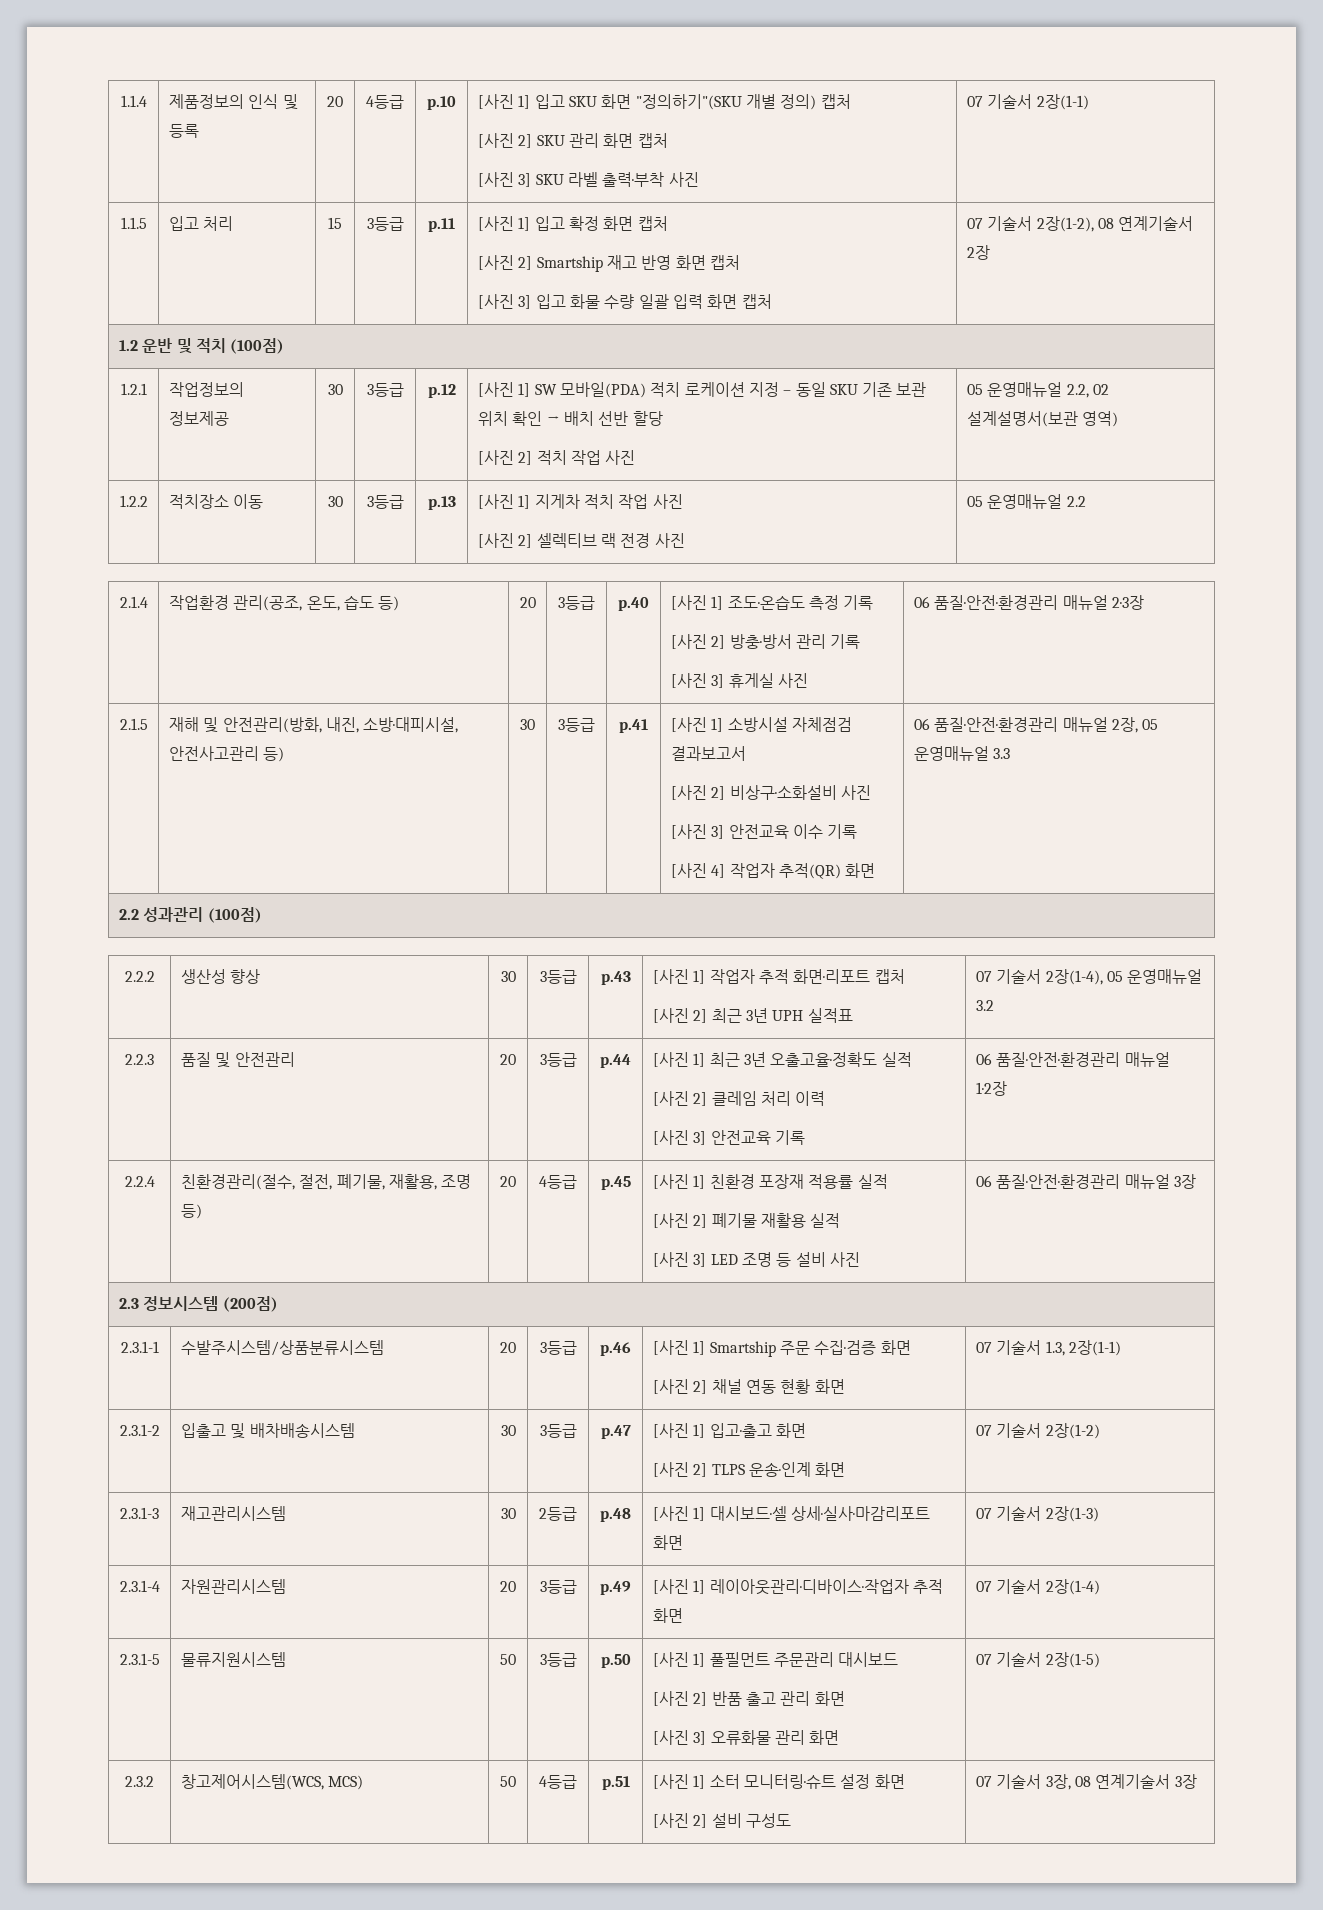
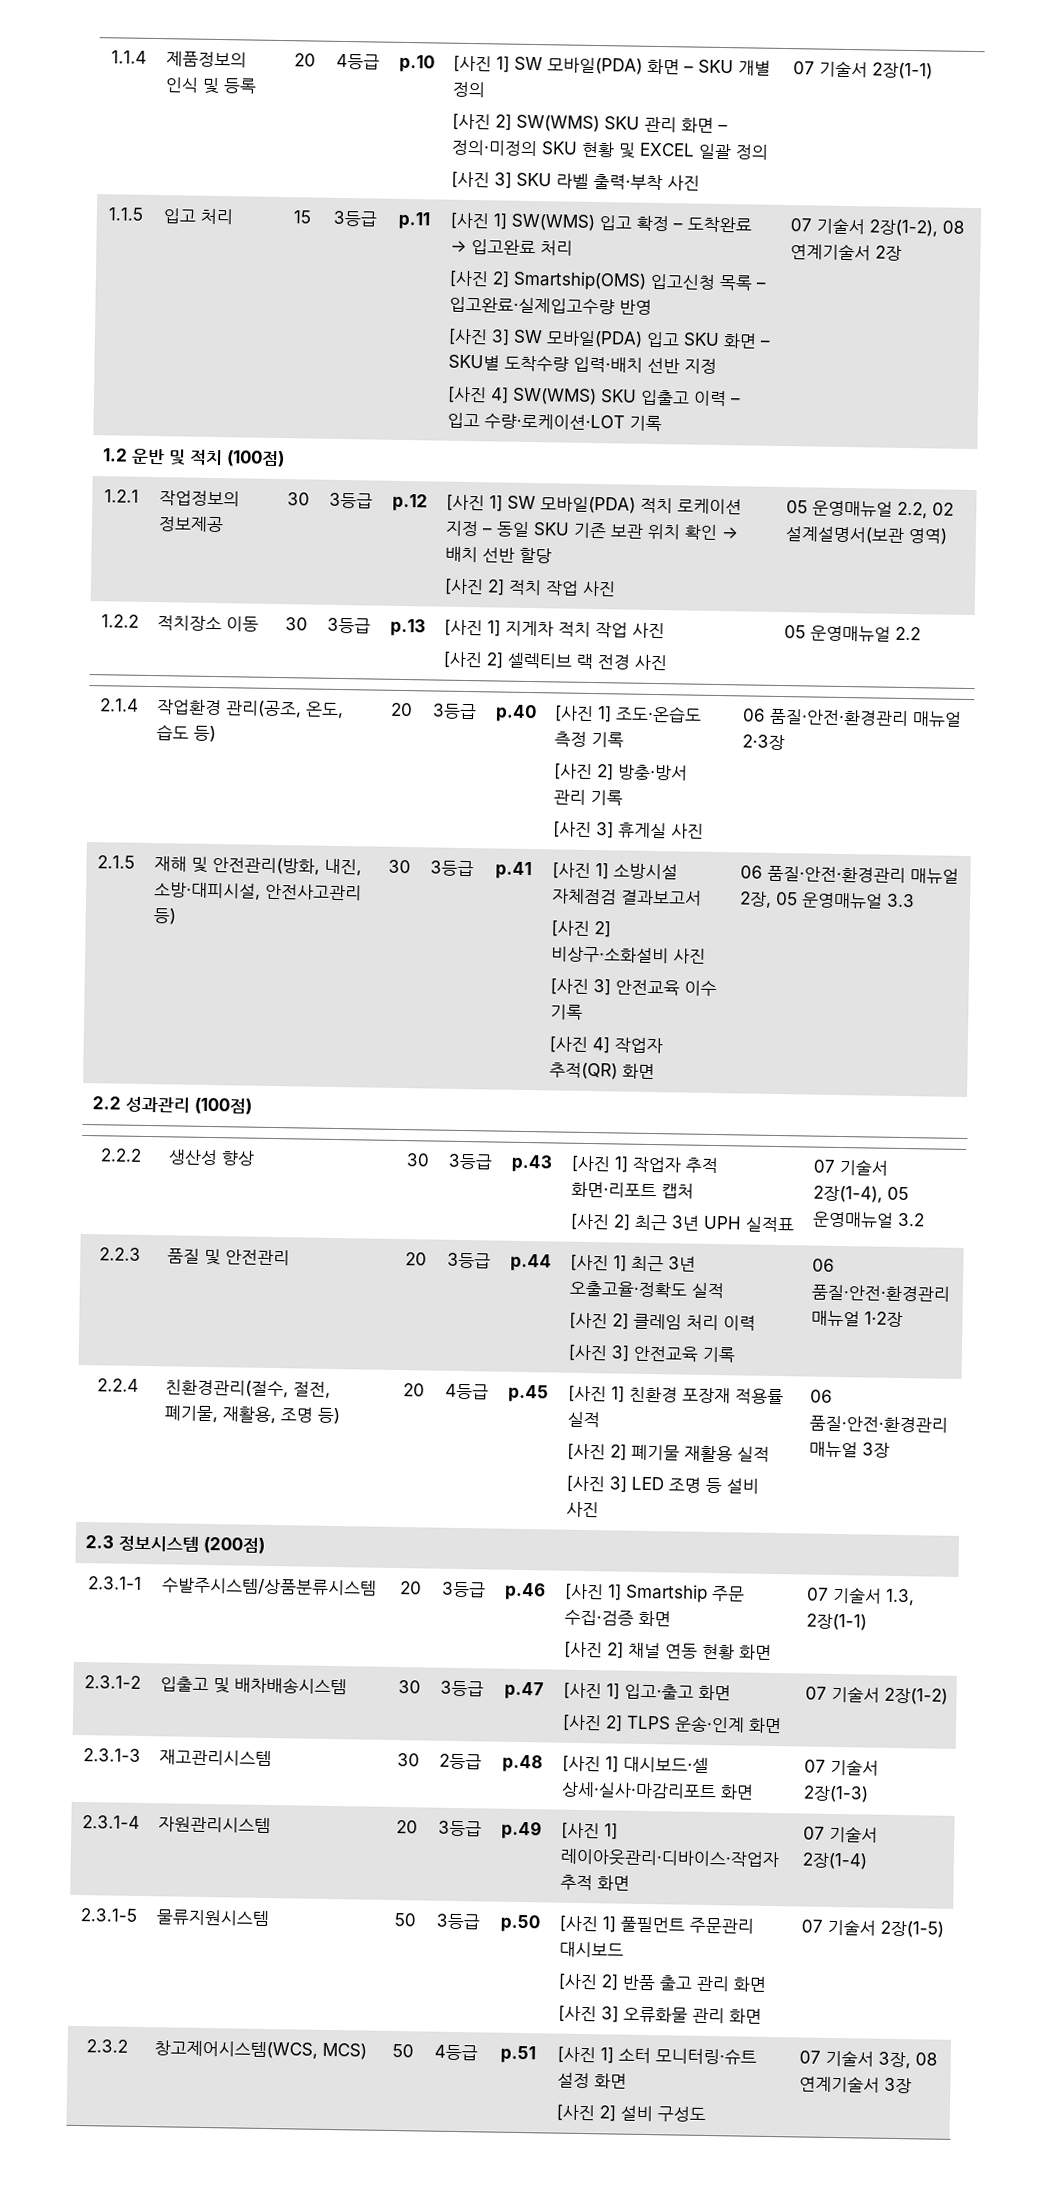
- 1.1.4 | 제품정보의 인식 및 등록 | 20 | 4등급 | p.10 | [사진 1] 입고 SKU 화면 "정의하기"(SKU 개별 정의) 캡처
- [사진 2] SKU 관리 화면 캡처
+ 1.1.4 | 제품정보의 인식 및 등록 | 20 | 4등급 | p.10 | [사진 1] SW 모바일(PDA) 화면 – SKU 개별 정의
+ [사진 2] SW(WMS) SKU 관리 화면 – 정의·미정의 SKU 현황 및 EXCEL 일괄 정의
- [사진 1] 입고 확정 화면 캡처
- [사진 2] Smartship 재고 반영 화면 캡처
- [사진 3] 입고 화물 수량 일괄 입력 화면 캡처
+ [사진 1] SW(WMS) 입고 확정 – 도착완료 → 입고완료 처리
+ [사진 2] Smartship(OMS) 입고신청 목록 – 입고완료·실제입고수량 반영
+ [사진 3] SW 모바일(PDA) 입고 SKU 화면 – SKU별 도착수량 입력·배치 선반 지정
+ [사진 4] SW(WMS) SKU 입출고 이력 – 입고 수량·로케이션·LOT 기록

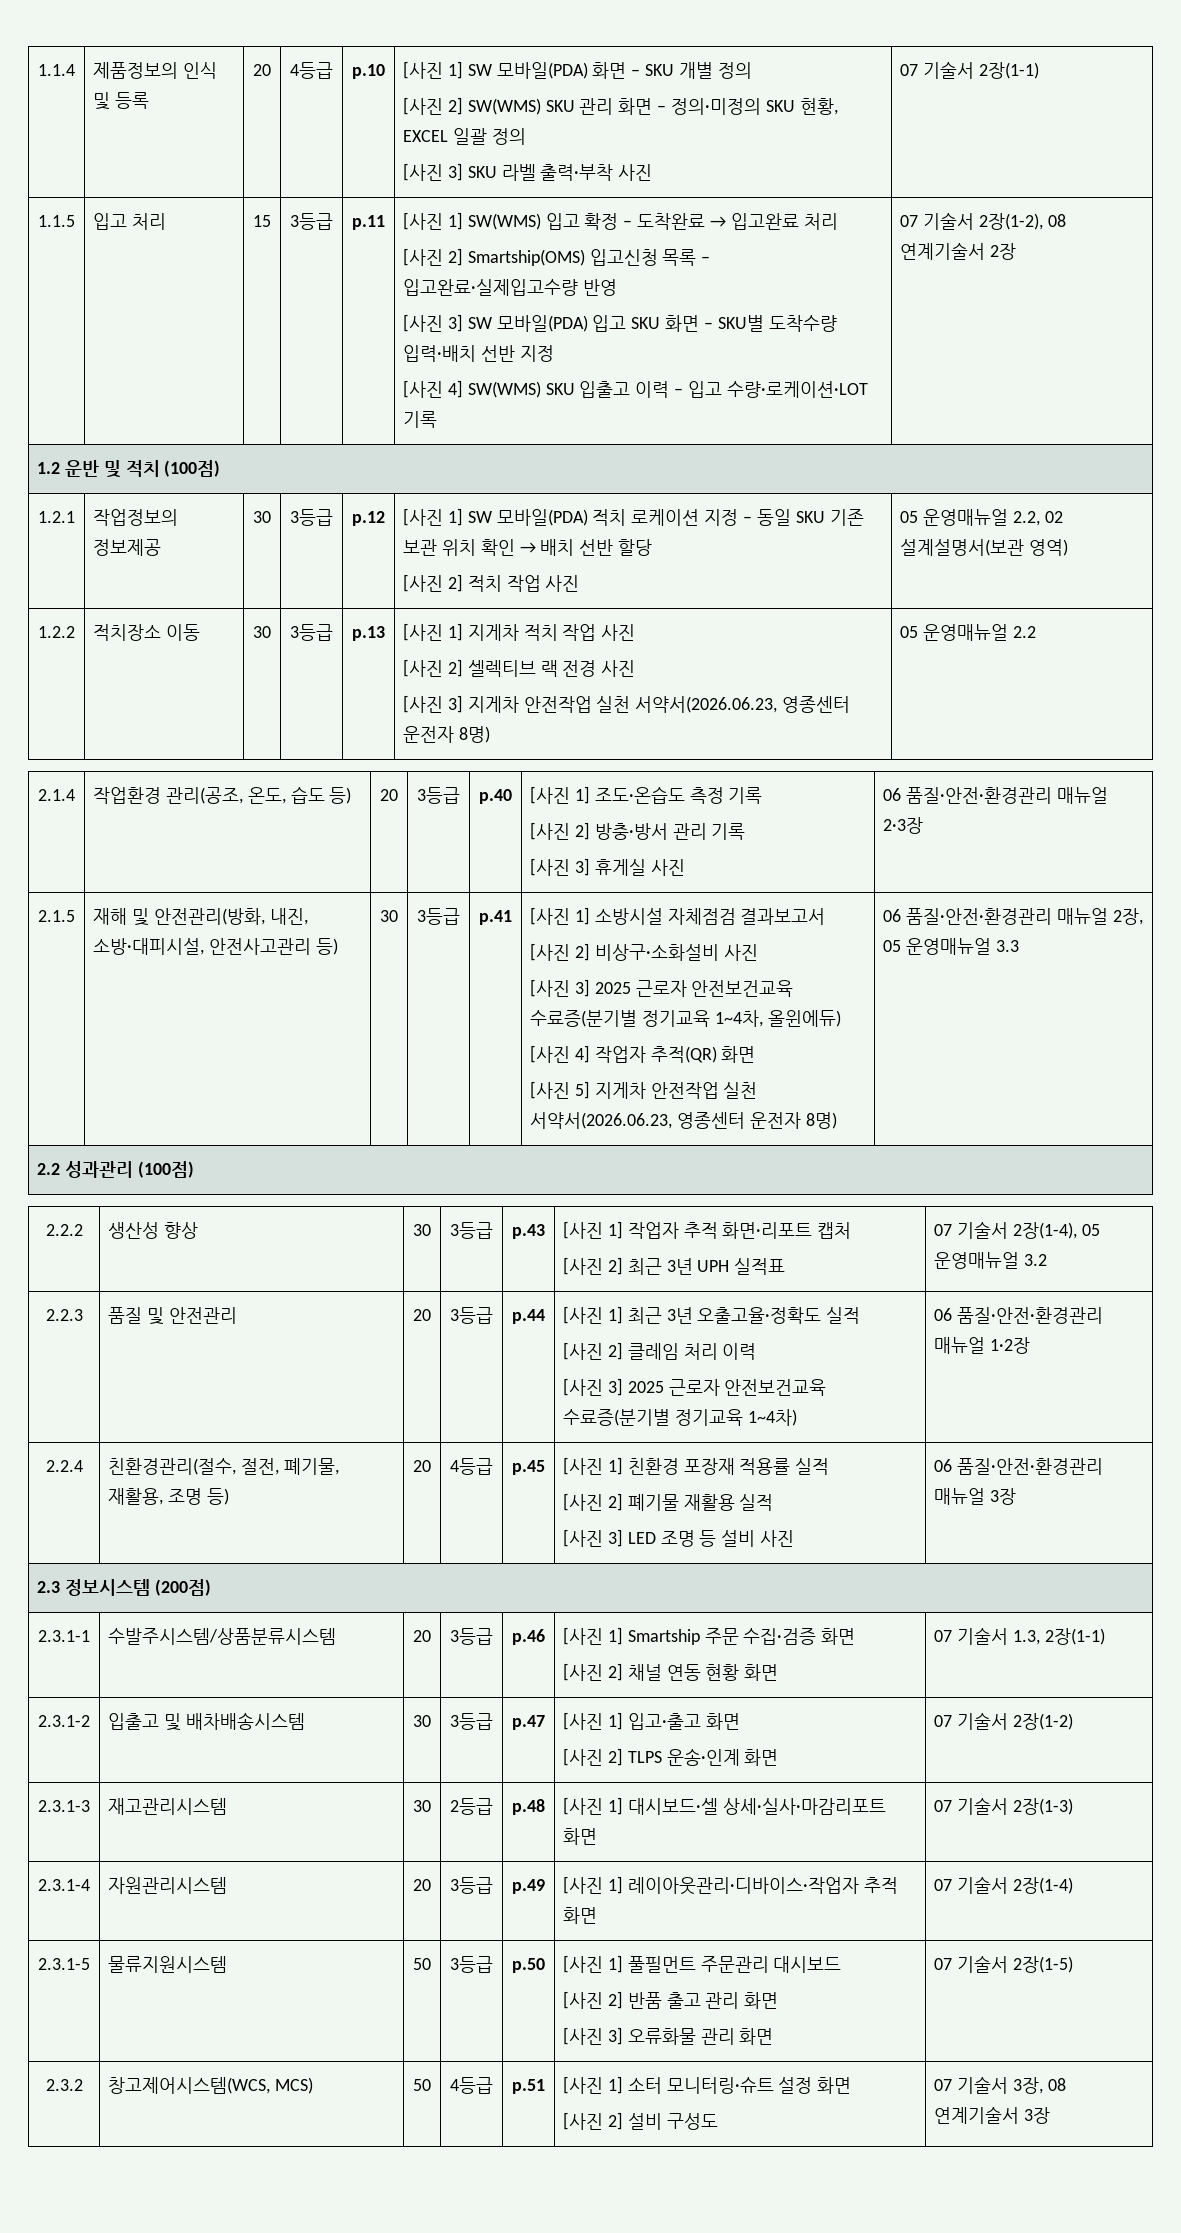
  1.1.4 | 제품정보의 인식 및 등록 | 20 | 4등급 | p.10 | [사진 1] SW 모바일(PDA) 화면 – SKU 개별 정의
- [사진 2] SW(WMS) SKU 관리 화면 – 정의·미정의 SKU 현황 및 EXCEL 일괄 정의
+ [사진 2] SW(WMS) SKU 관리 화면 – 정의·미정의 SKU 현황, EXCEL 일괄 정의
  1.2.2 | 적치장소 이동 | 30 | 3등급 | p.13 | [사진 1] 지게차 적치 작업 사진
- [사진 2] 셀렉티브 랙 전경 사진 | 05 운영매뉴얼 2.2
+ [사진 2] 셀렉티브 랙 전경 사진
+ [사진 3] 지게차 안전작업 실천 서약서(2026.06.23, 영종센터 운전자 8명) | 05 운영매뉴얼 2.2
- [사진 3] 안전교육 이수 기록
+ [사진 3] 2025 근로자 안전보건교육 수료증(분기별 정기교육 1~4차, 올윈에듀)
+ [사진 5] 지게차 안전작업 실천 서약서(2026.06.23, 영종센터 운전자 8명)
  2.2.3 | 품질 및 안전관리 | 20 | 3등급 | p.44 | [사진 1] 최근 3년 오출고율·정확도 실적
  [사진 2] 클레임 처리 이력
- [사진 3] 안전교육 기록 | 06 품질·안전·환경관리 매뉴얼 1·2장
+ [사진 3] 2025 근로자 안전보건교육 수료증(분기별 정기교육 1~4차) | 06 품질·안전·환경관리 매뉴얼 1·2장

